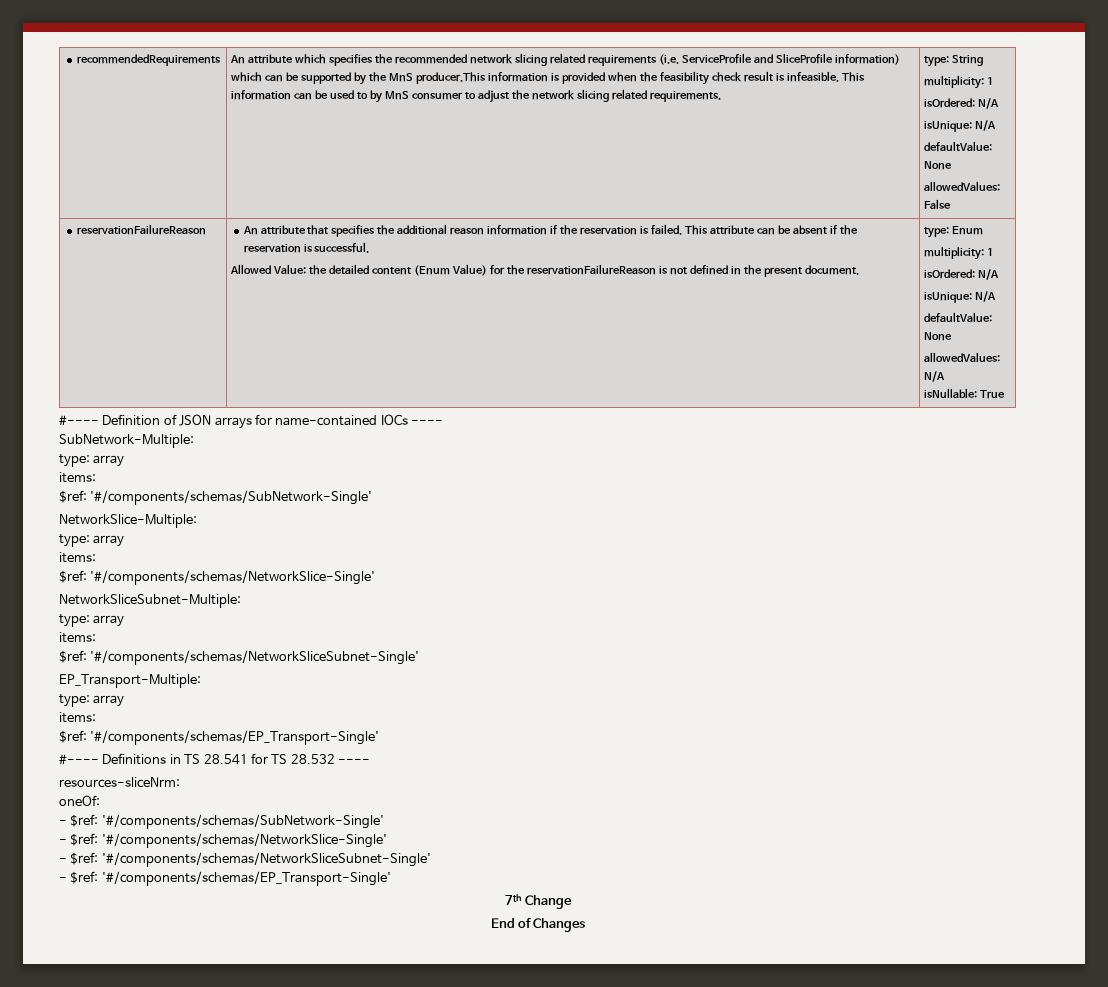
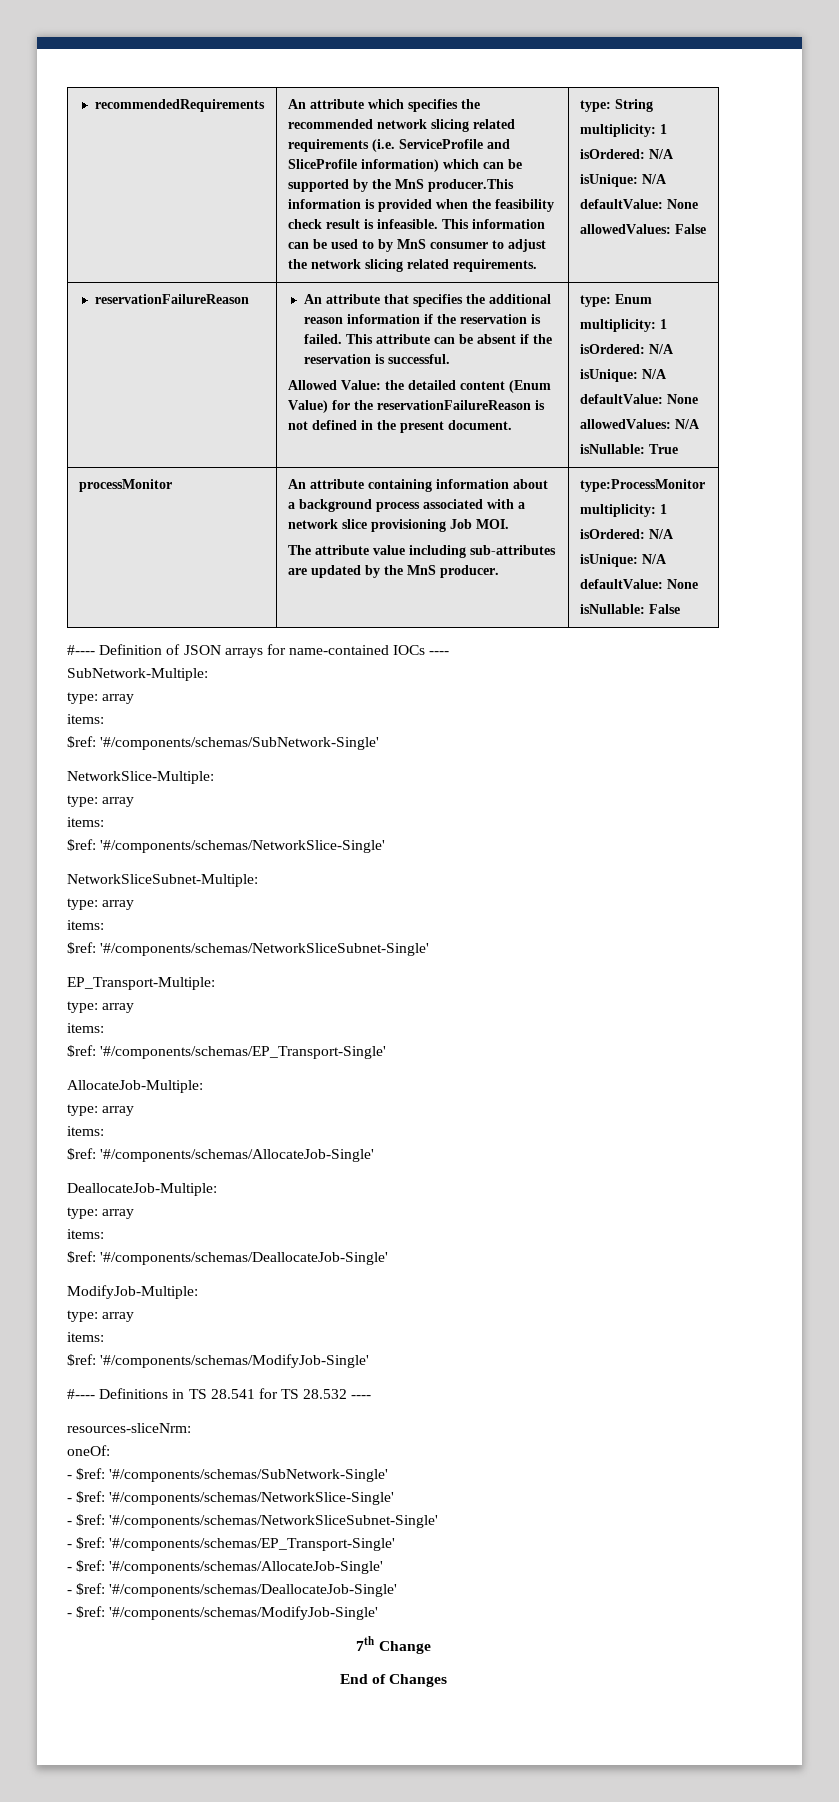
+ processMonitor | An attribute containing information about a background process associated with a network slice provisioning Job MOI.
+ The attribute value including sub-attributes are updated by the MnS producer. | type:ProcessMonitor
+ multiplicity: 1
+ isOrdered: N/A
+ isUnique: N/A
+ defaultValue: None
+ isNullable: False
+ AllocateJob-Multiple:
+ type: array
+ items:
+ $ref: '#/components/schemas/AllocateJob-Single'
+ DeallocateJob-Multiple:
+ type: array
+ items:
+ $ref: '#/components/schemas/DeallocateJob-Single'
+ ModifyJob-Multiple:
+ type: array
+ items:
+ $ref: '#/components/schemas/ModifyJob-Single'
+ - $ref: '#/components/schemas/AllocateJob-Single'
+ - $ref: '#/components/schemas/DeallocateJob-Single'
+ - $ref: '#/components/schemas/ModifyJob-Single'

